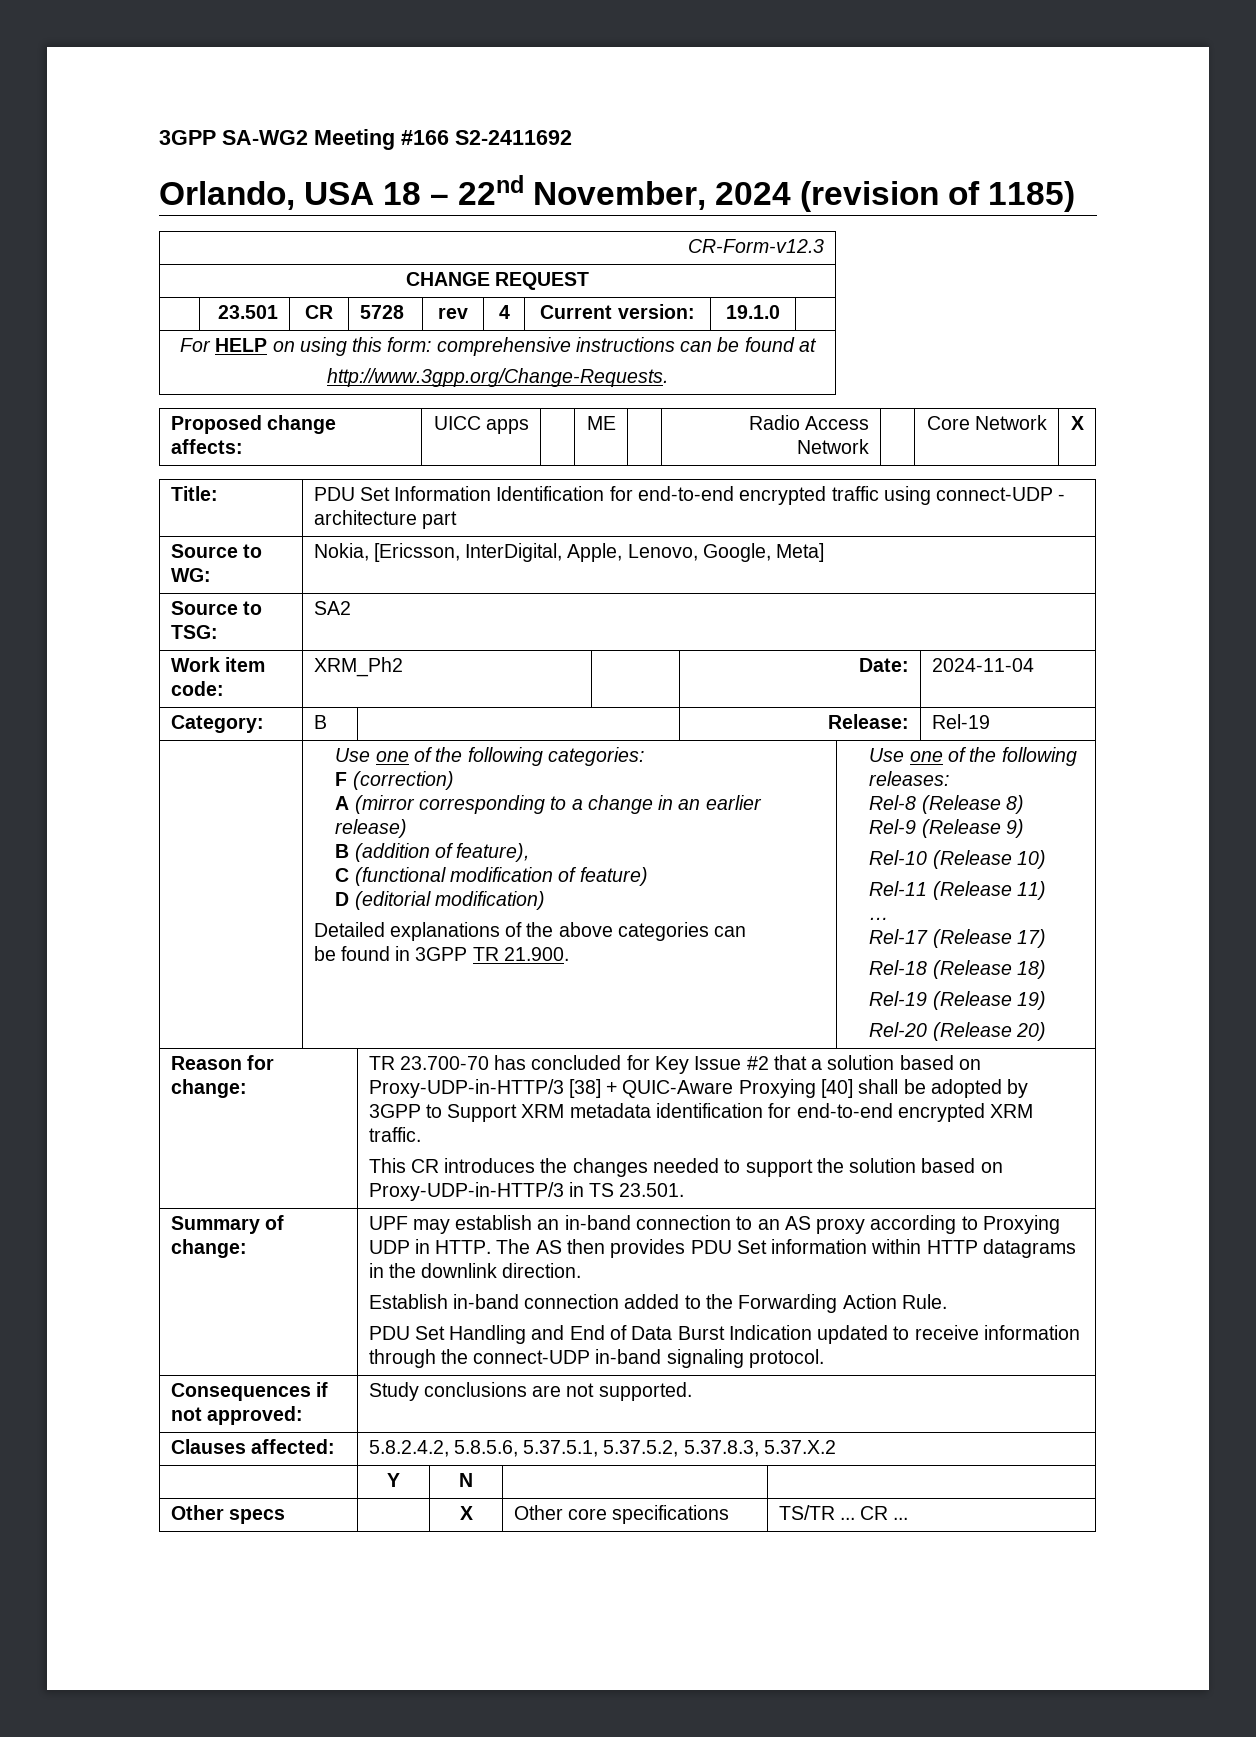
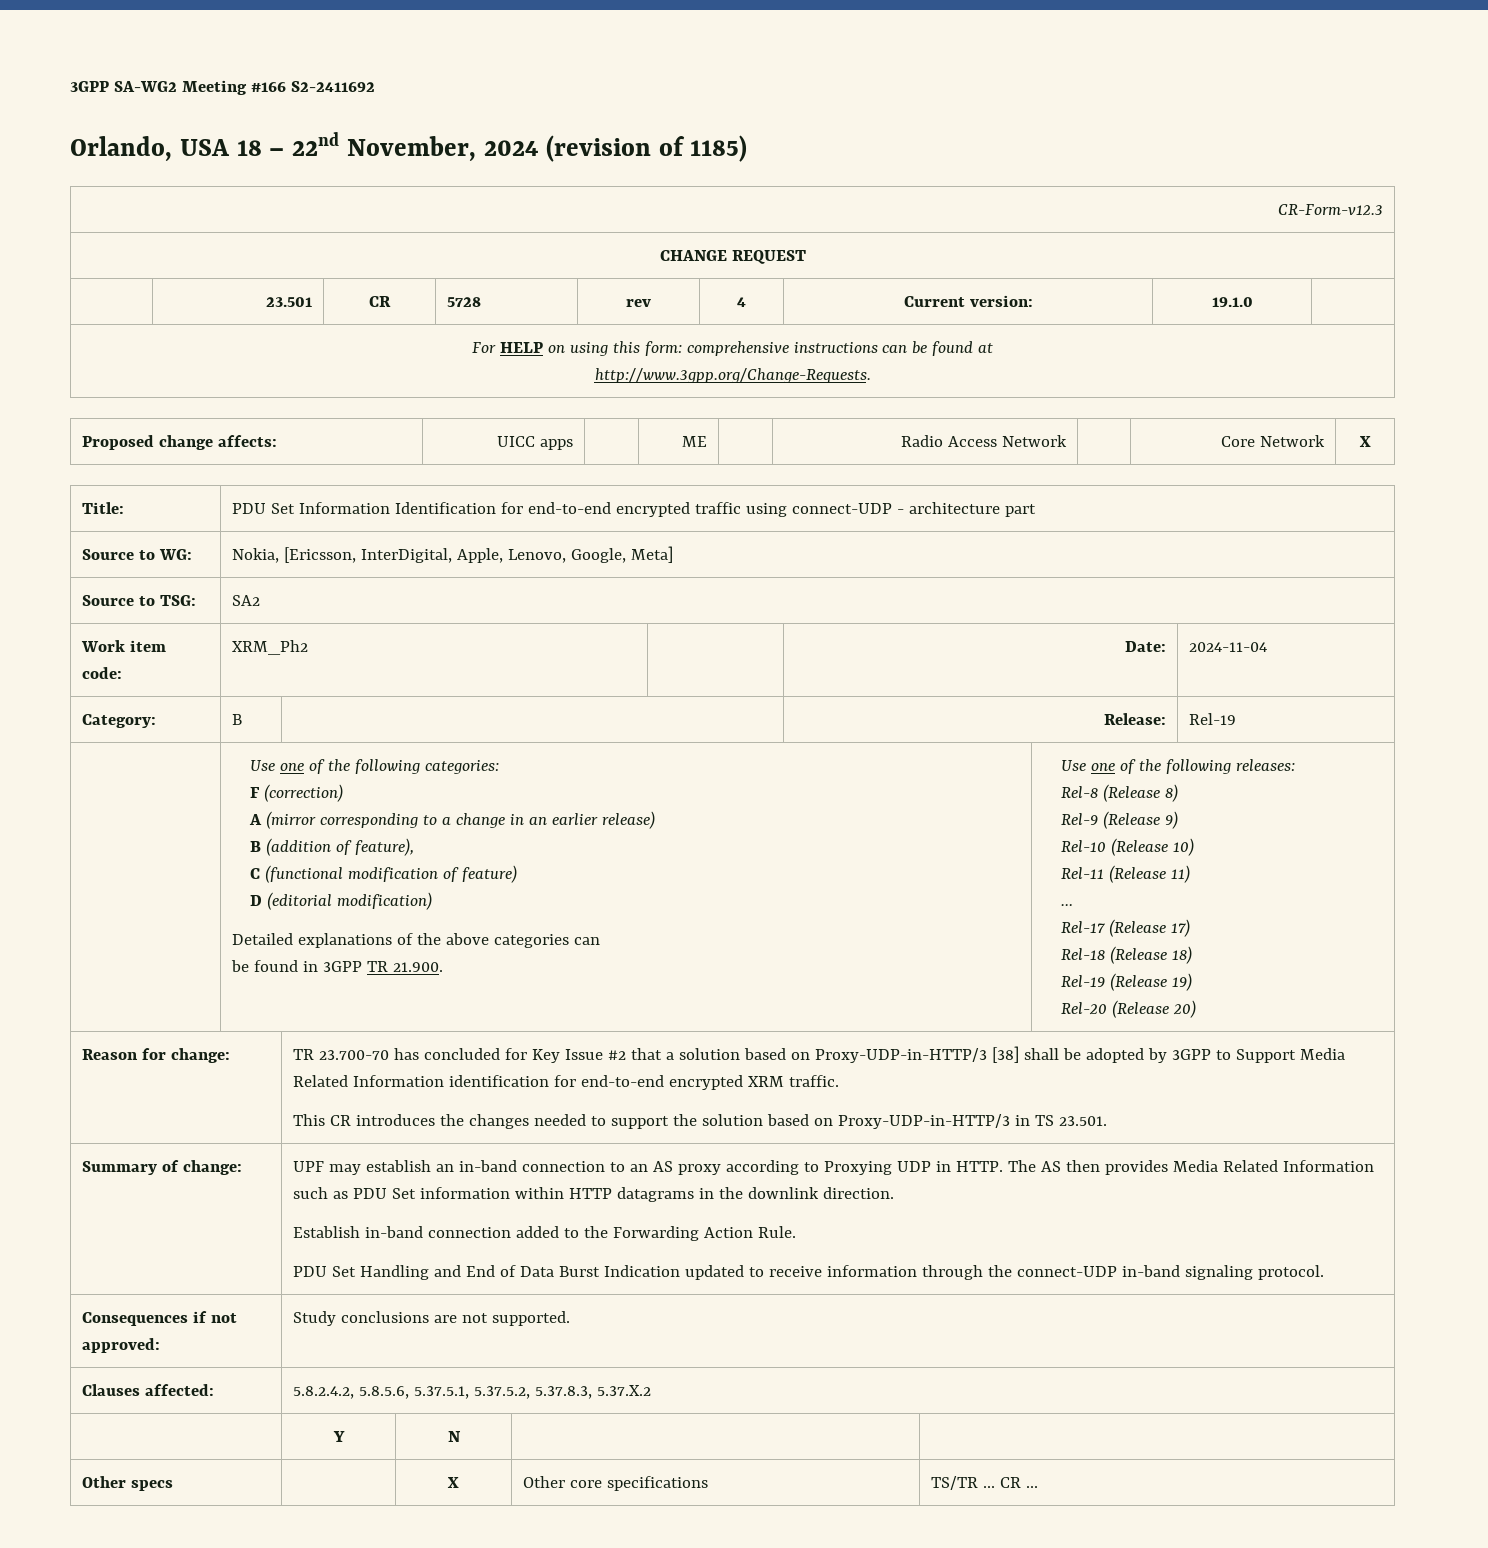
- TR 23.700-70 has concluded for Key Issue #2 that a solution based on Proxy-UDP-in-HTTP/3 [38] + QUIC-Aware Proxying [40] shall be adopted by 3GPP to Support XRM metadata identification for end-to-end encrypted XRM traffic.
+ TR 23.700-70 has concluded for Key Issue #2 that a solution based on Proxy-UDP-in-HTTP/3 [38] shall be adopted by 3GPP to Support Media Related Information identification for end-to-end encrypted XRM traffic.
- The AS then provides PDU Set information within HTTP datagrams in the downlink direction.
+ The AS then provides Media Related Information such as PDU Set information within HTTP datagrams in the downlink direction.

